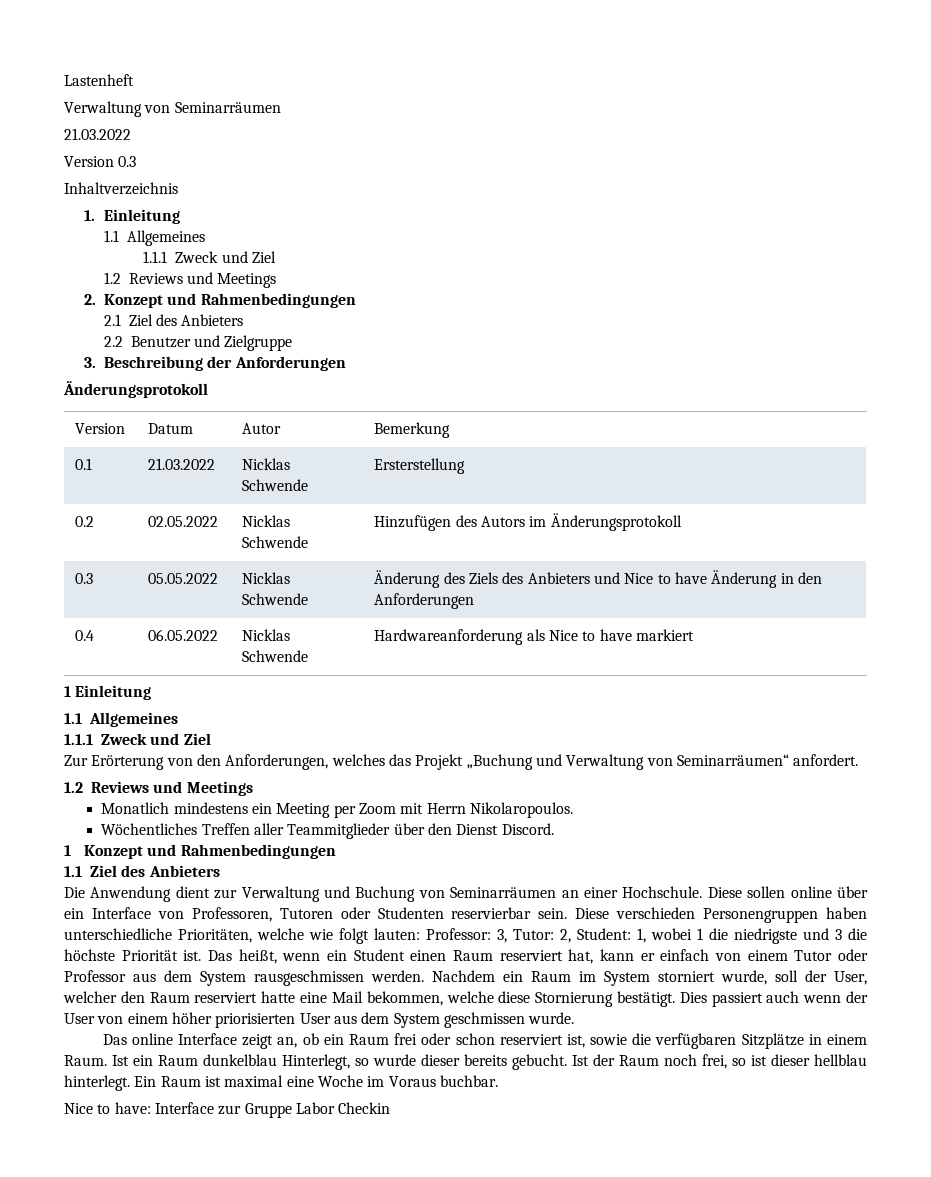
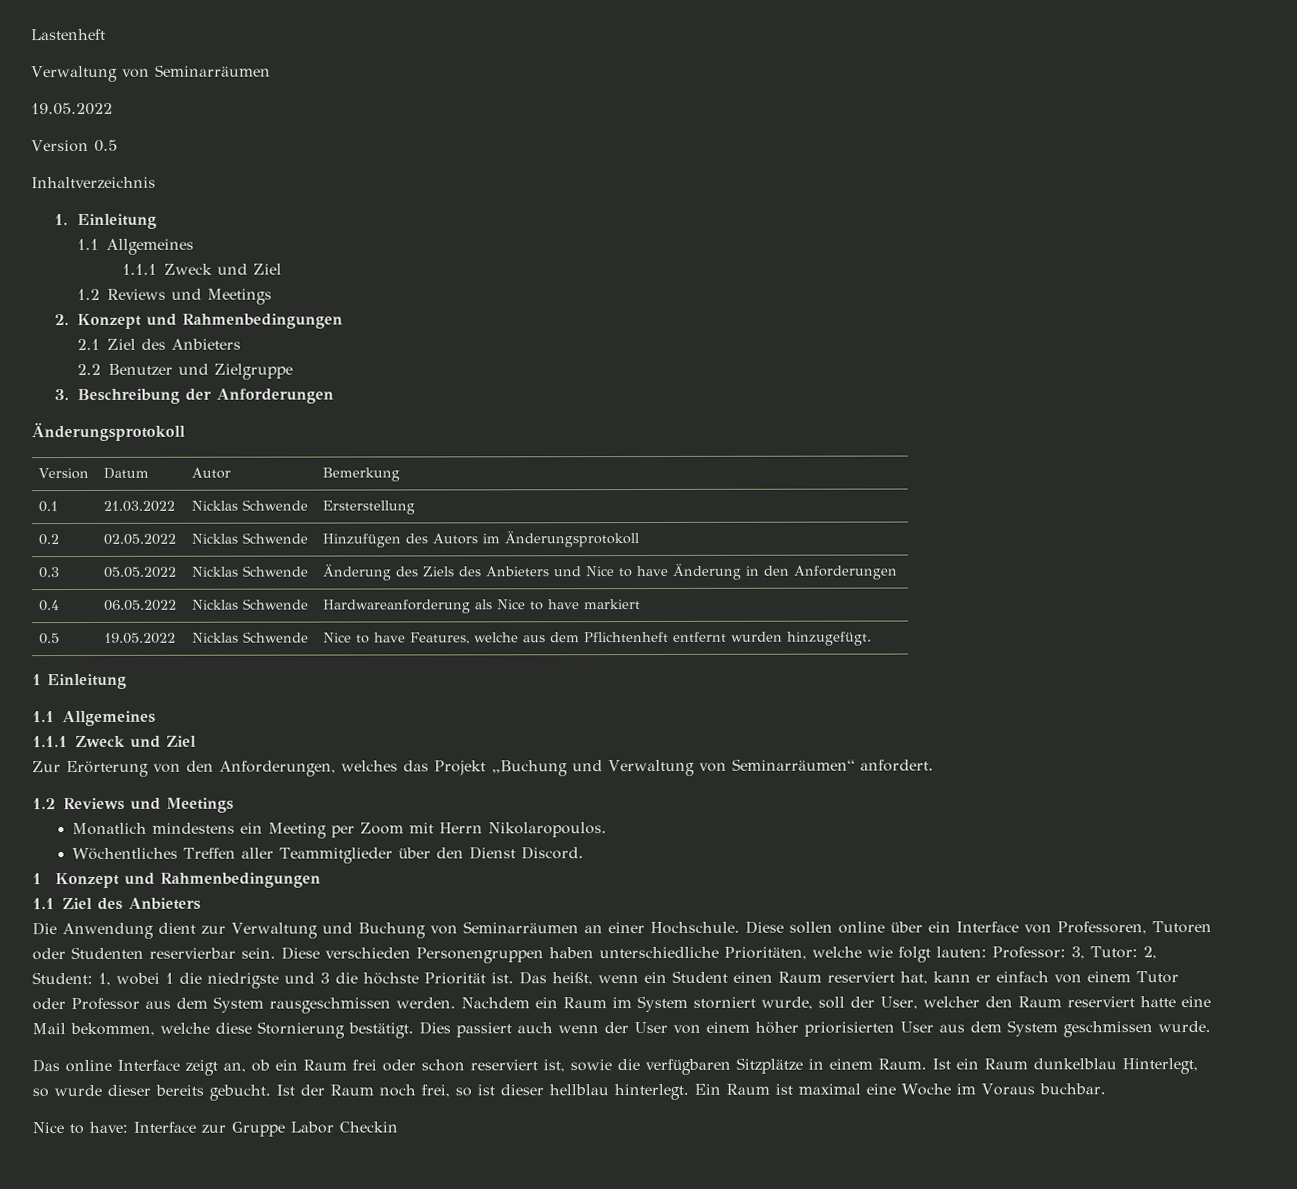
  Verwaltung von Seminarräumen
- 21.03.2022
- Version 0.3
+ 19.05.2022
+ Version 0.5
+ 0.5 | 19.05.2022 | Nicklas Schwende | Nice to have Features, welche aus dem Pflichtenheft entfernt wurden hinzugefügt.

